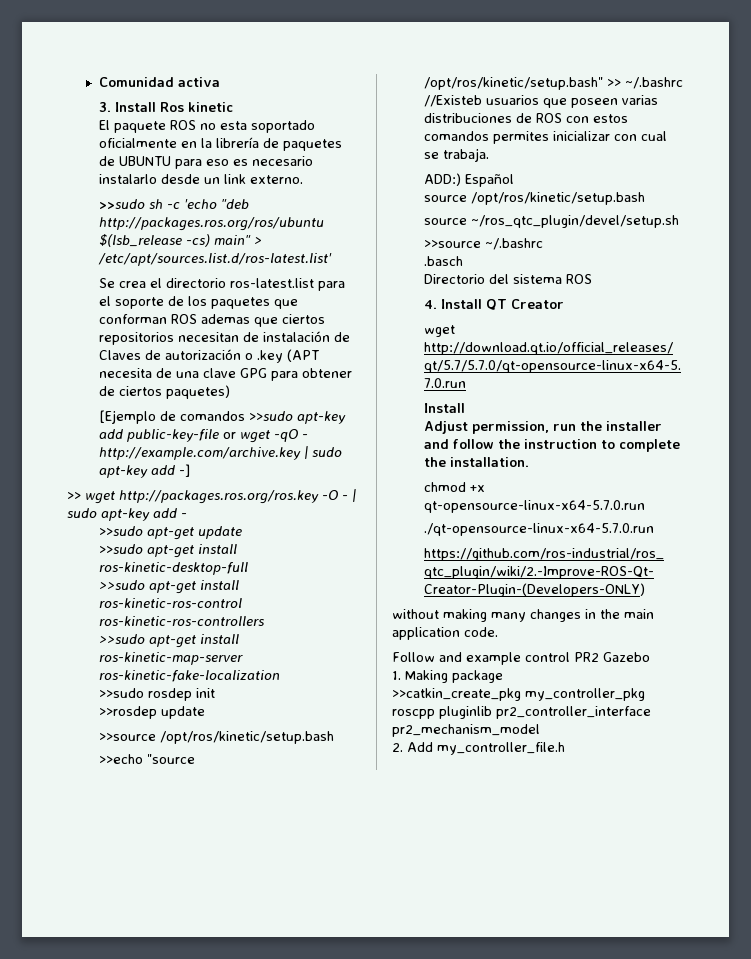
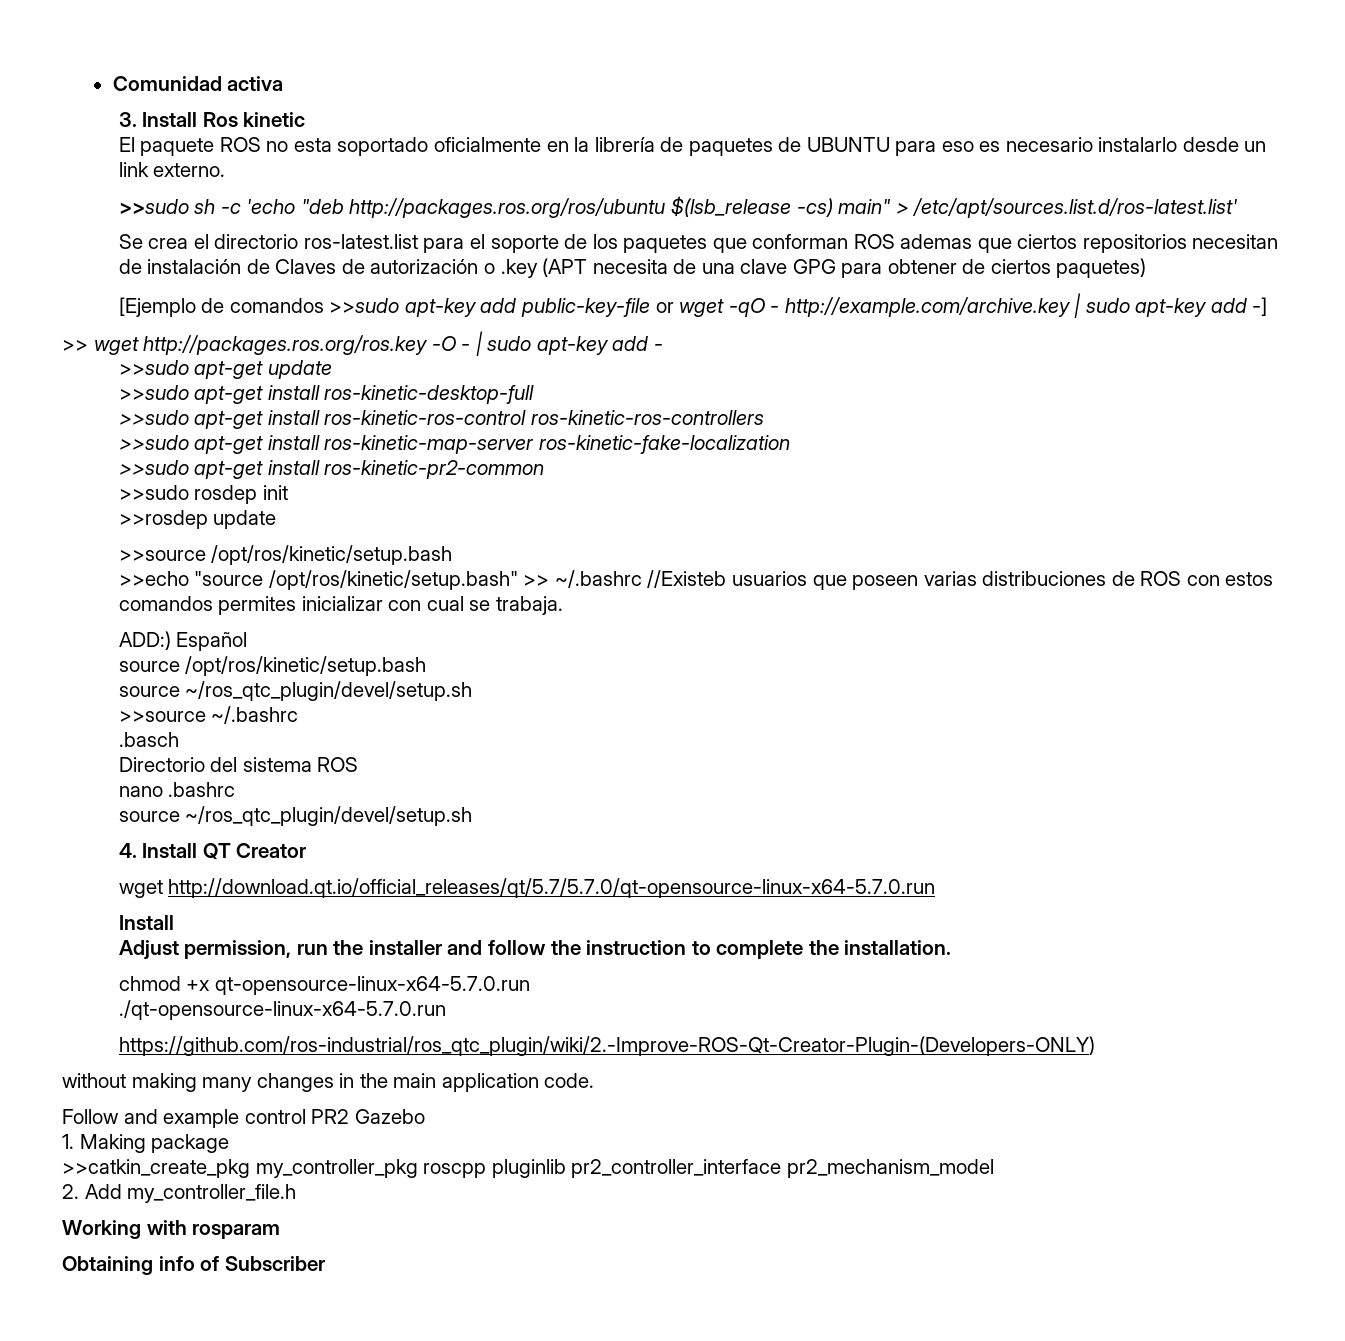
+ >>sudo apt-get install ros-kinetic-pr2-common
+ nano .bashrc
+ source ~/ros_qtc_plugin/devel/setup.sh
+ Working with rosparam
+ Obtaining info of Subscriber

